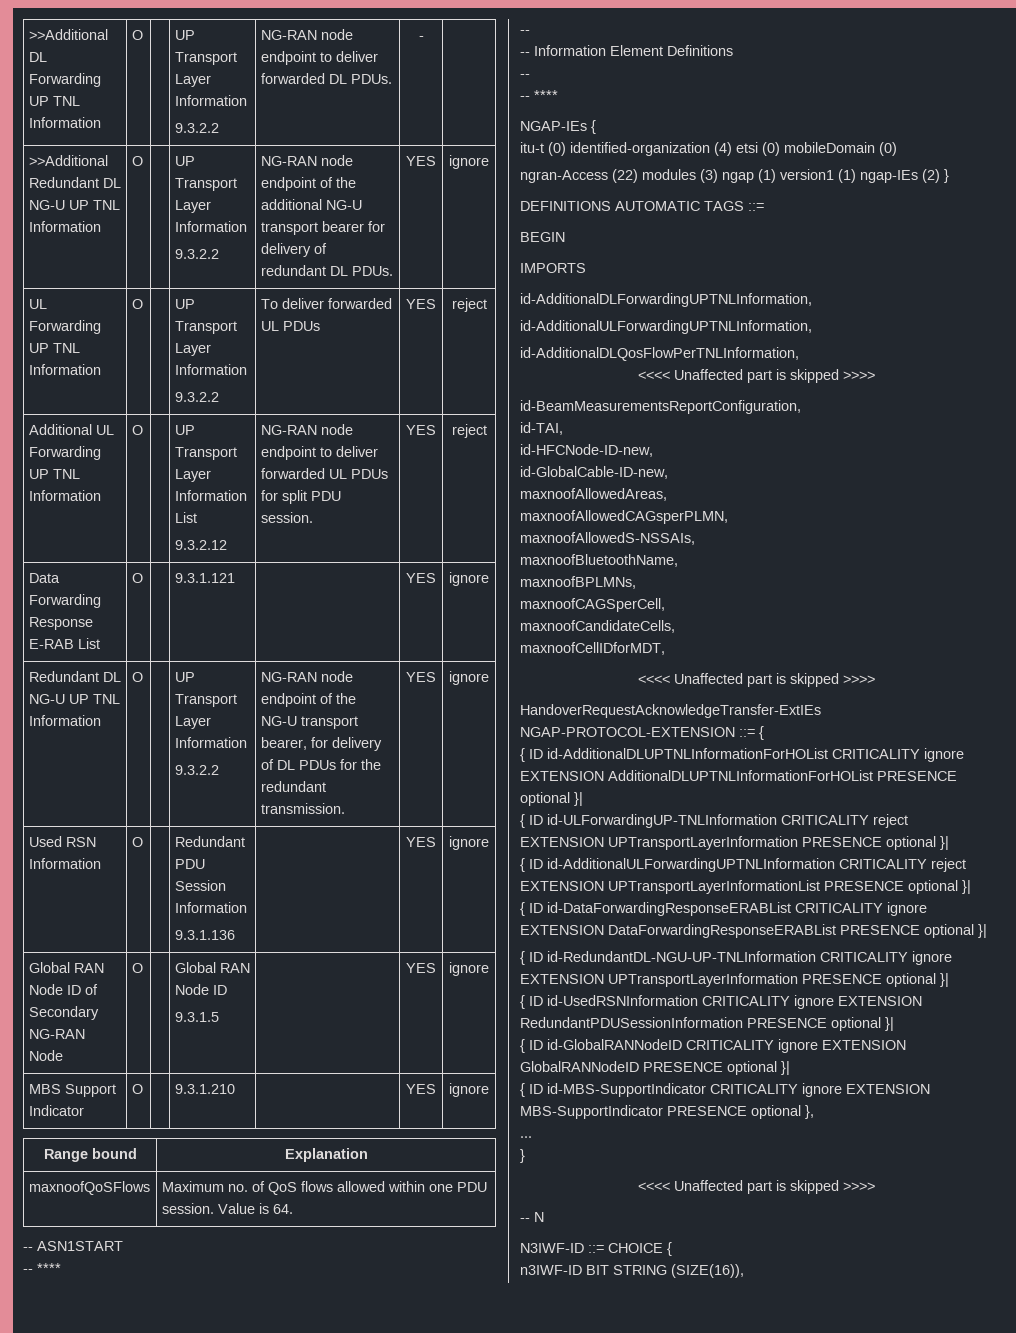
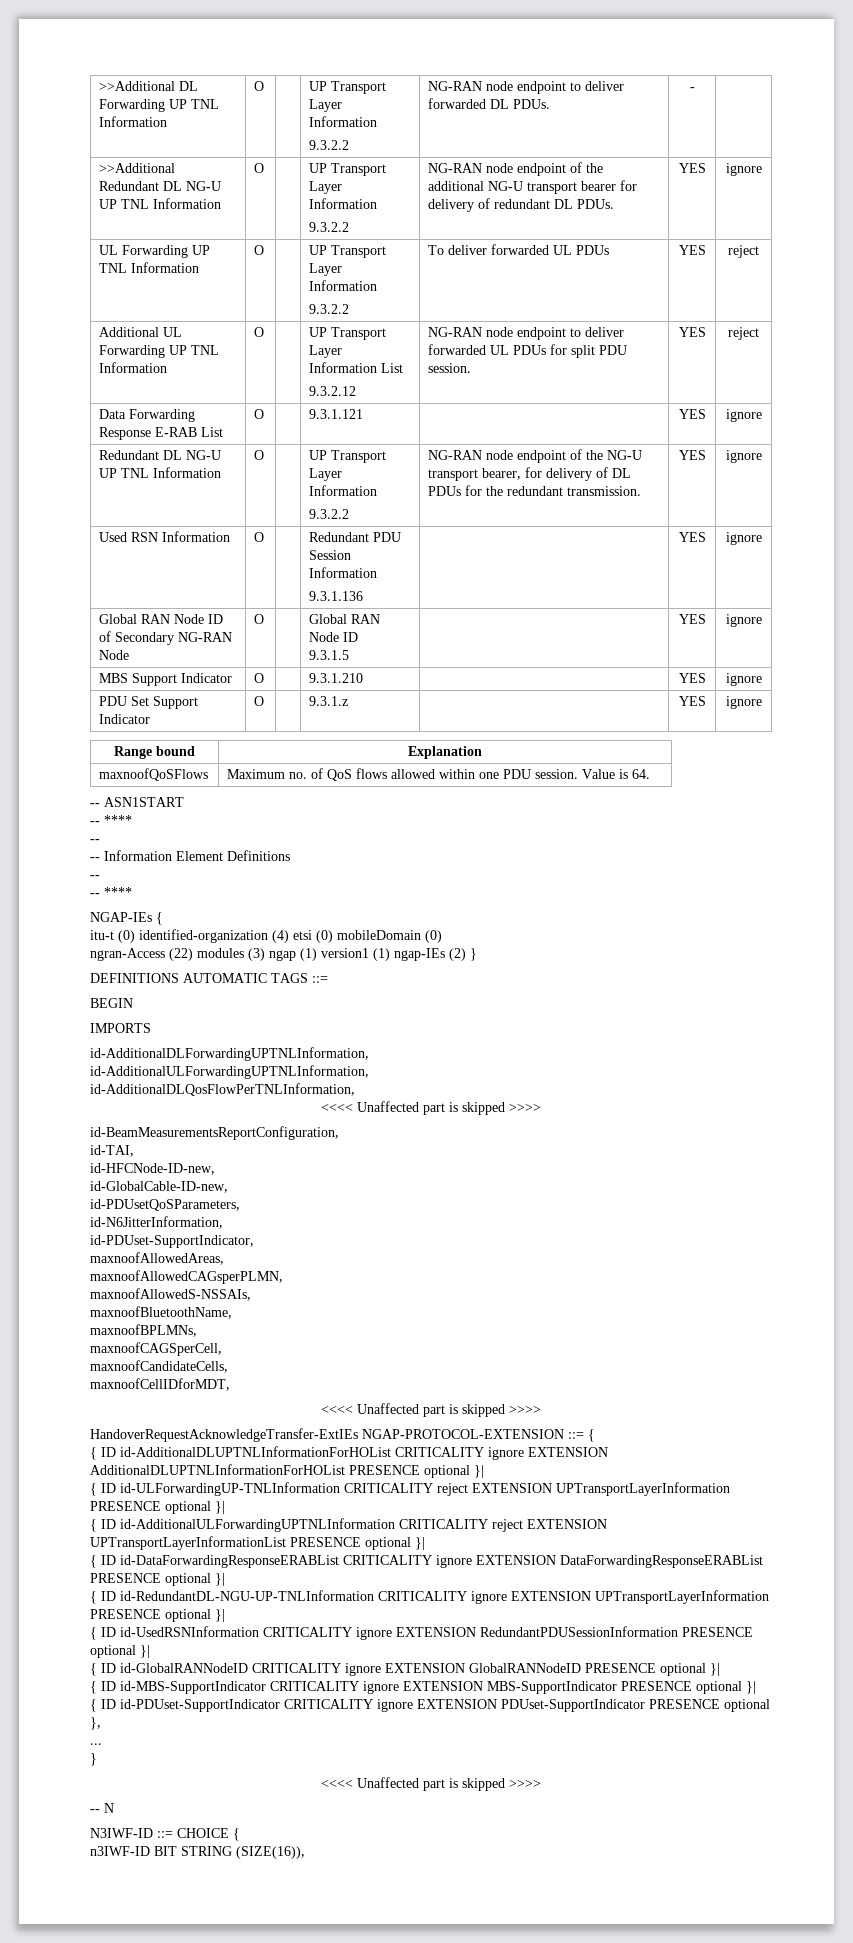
+ PDU Set Support Indicator | O | | 9.3.1.z | | YES | ignore
+ id-PDUsetQoSParameters,
+ id-N6JitterInformation,
+ id-PDUset-SupportIndicator,
- { ID id-MBS-SupportIndicator CRITICALITY ignore EXTENSION MBS-SupportIndicator PRESENCE optional },
+ { ID id-MBS-SupportIndicator CRITICALITY ignore EXTENSION MBS-SupportIndicator PRESENCE optional }|
+ { ID id-PDUset-SupportIndicator CRITICALITY ignore EXTENSION PDUset-SupportIndicator PRESENCE optional },

